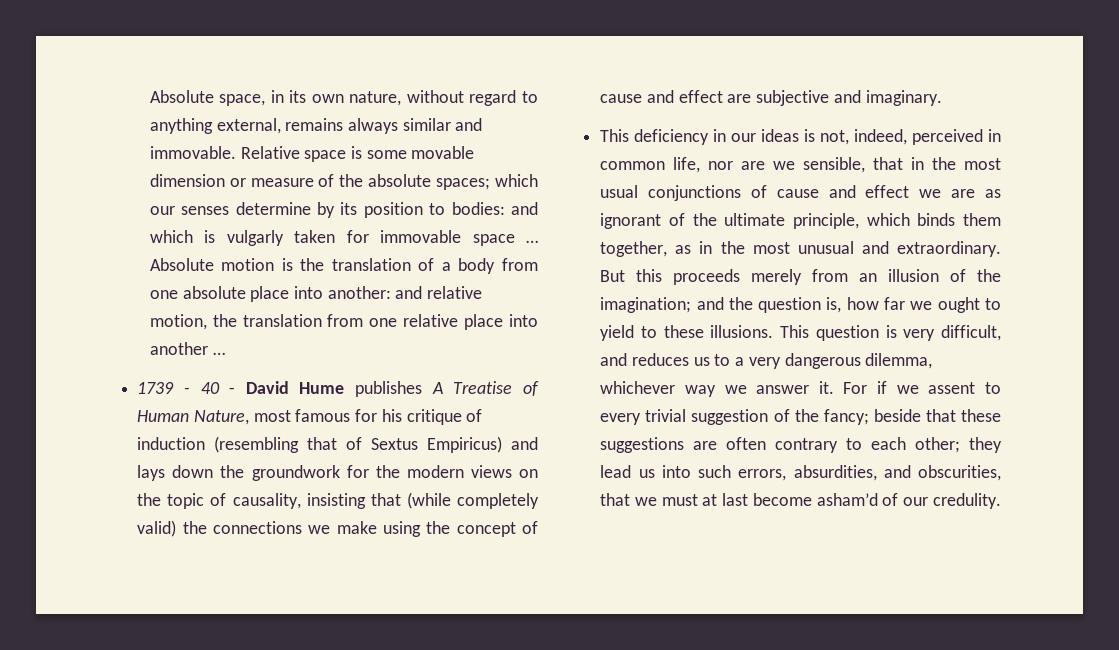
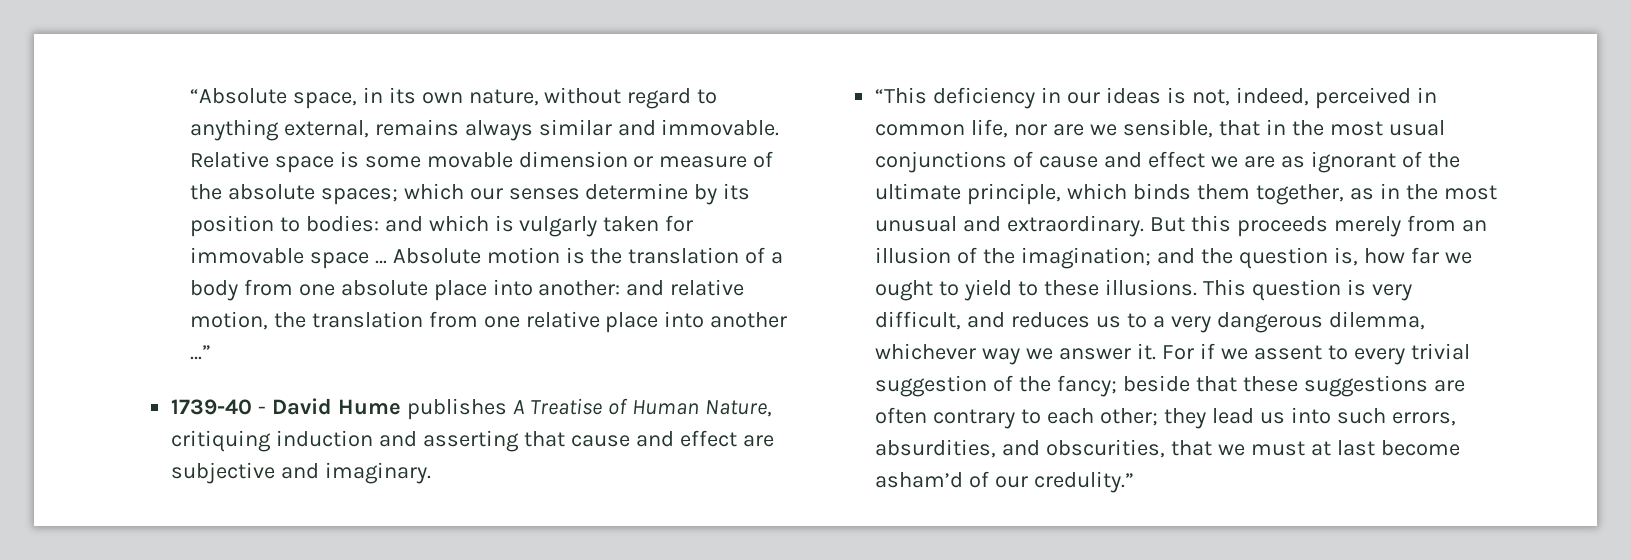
- Absolute space, in its own nature, without regard to anything external, remains always similar and immovable.
+ “Absolute space, in its own nature, without regard to anything external, remains always similar and immovable.
- Absolute motion is the translation of a body from one absolute place into another: and relative motion, the translation from one relative place into another …
- 1739 - 40 - David Hume publishes A Treatise of Human Nature, most famous for his critique of induction (resembling that of Sextus Empiricus) and lays down the groundwork for the modern views on the topic of causality, insisting that (while completely valid) the connections we make using the concept of cause and effect are subjective and imaginary.
+ Absolute motion is the translation of a body from one absolute place into another: and relative motion, the translation from one relative place into another …”
+ 1739-40 - David Hume publishes A Treatise of Human Nature, critiquing induction and asserting that cause and effect are subjective and imaginary.
- This deficiency in our ideas is not, indeed, perceived in common life, nor are we sensible, that in the most usual conjunctions of cause and effect we are as ignorant of the ultimate principle, which binds them together, as in the most unusual and extraordinary.
+ “This deficiency in our ideas is not, indeed, perceived in common life, nor are we sensible, that in the most usual conjunctions of cause and effect we are as ignorant of the ultimate principle, which binds them together, as in the most unusual and extraordinary.
- For if we assent to every trivial suggestion of the fancy; beside that these suggestions are often contrary to each other; they lead us into such errors, absurdities, and obscurities, that we must at last become asham’d of our credulity.
+ For if we assent to every trivial suggestion of the fancy; beside that these suggestions are often contrary to each other; they lead us into such errors, absurdities, and obscurities, that we must at last become asham’d of our credulity.”

